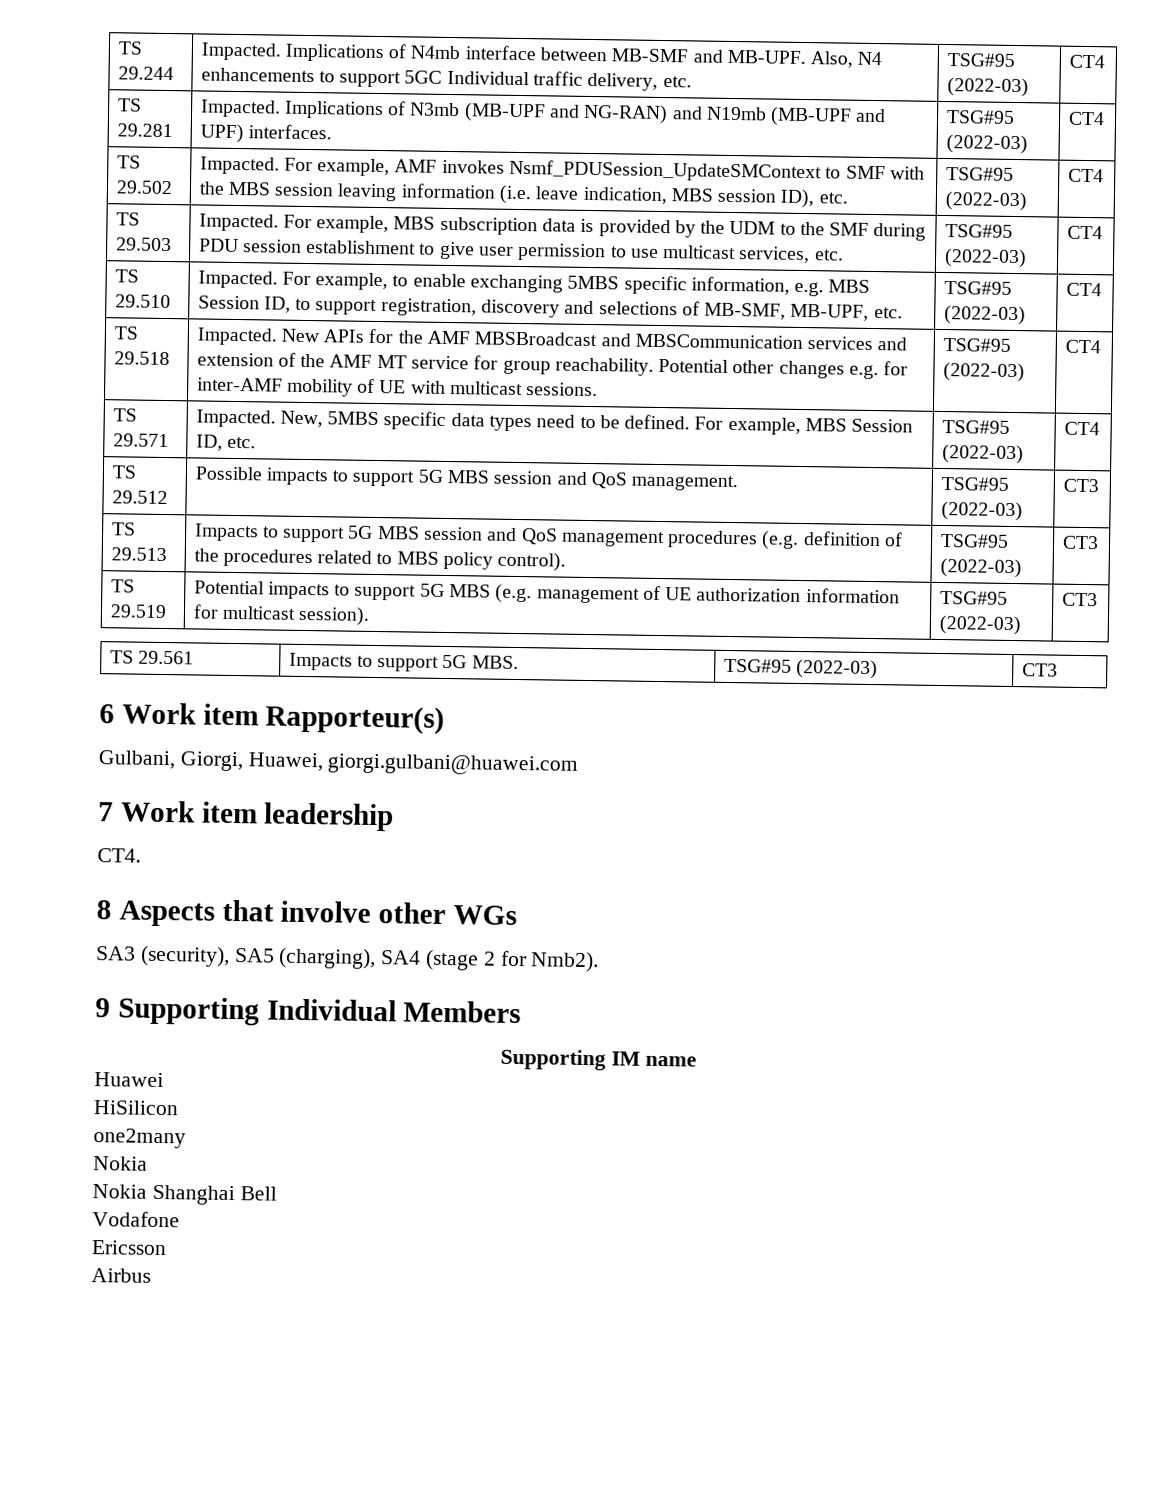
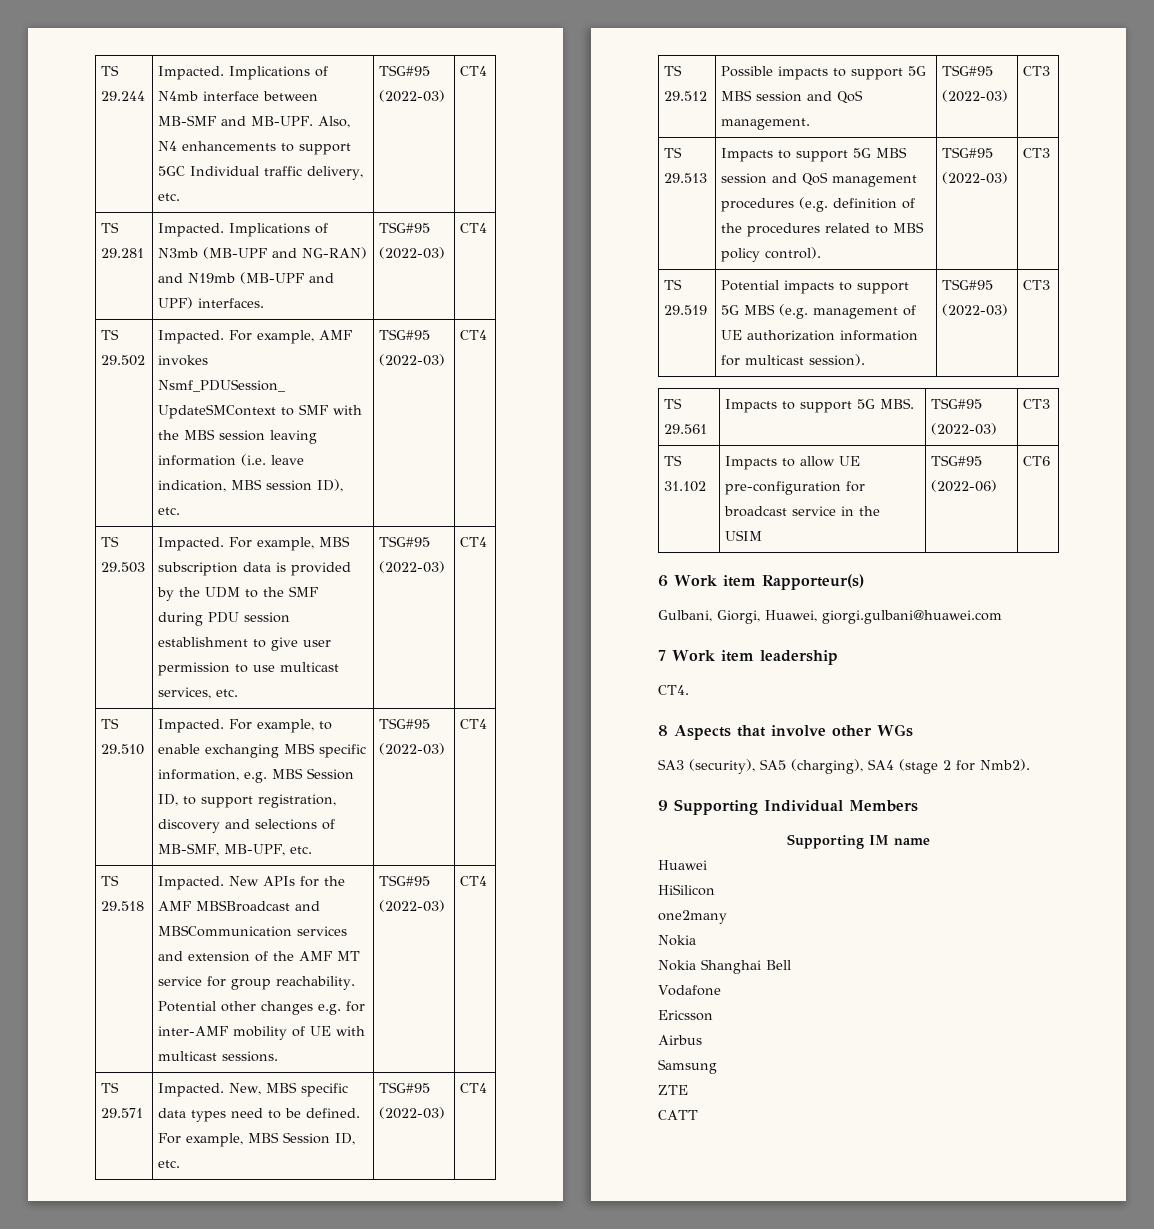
- TS 29.510 | Impacted. For example, to enable exchanging 5MBS specific information, e.g. MBS Session ID, to support registration, discovery and selections of MB-SMF, MB-UPF, etc. | TSG#95 (2022-03) | CT4
+ TS 29.510 | Impacted. For example, to enable exchanging MBS specific information, e.g. MBS Session ID, to support registration, discovery and selections of MB-SMF, MB-UPF, etc. | TSG#95 (2022-03) | CT4
- TS 29.571 | Impacted. New, 5MBS specific data types need to be defined. For example, MBS Session ID, etc. | TSG#95 (2022-03) | CT4
+ TS 29.571 | Impacted. New, MBS specific data types need to be defined. For example, MBS Session ID, etc. | TSG#95 (2022-03) | CT4
+ TS 31.102 | Impacts to allow UE pre-configuration for broadcast service in the USIM | TSG#95 (2022-06) | CT6
+ Samsung
+ ZTE
+ CATT

